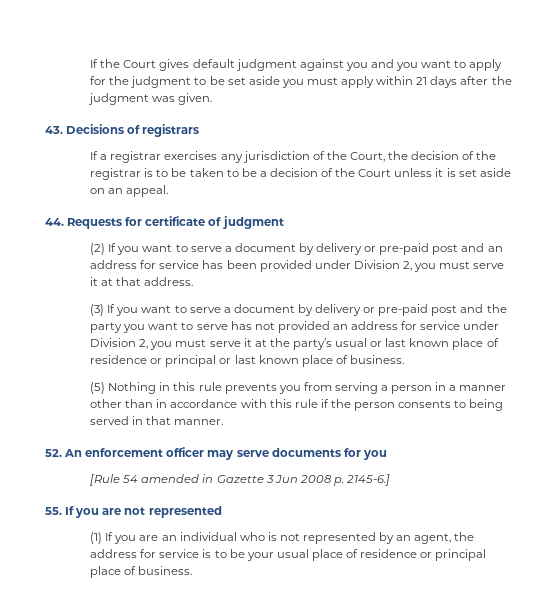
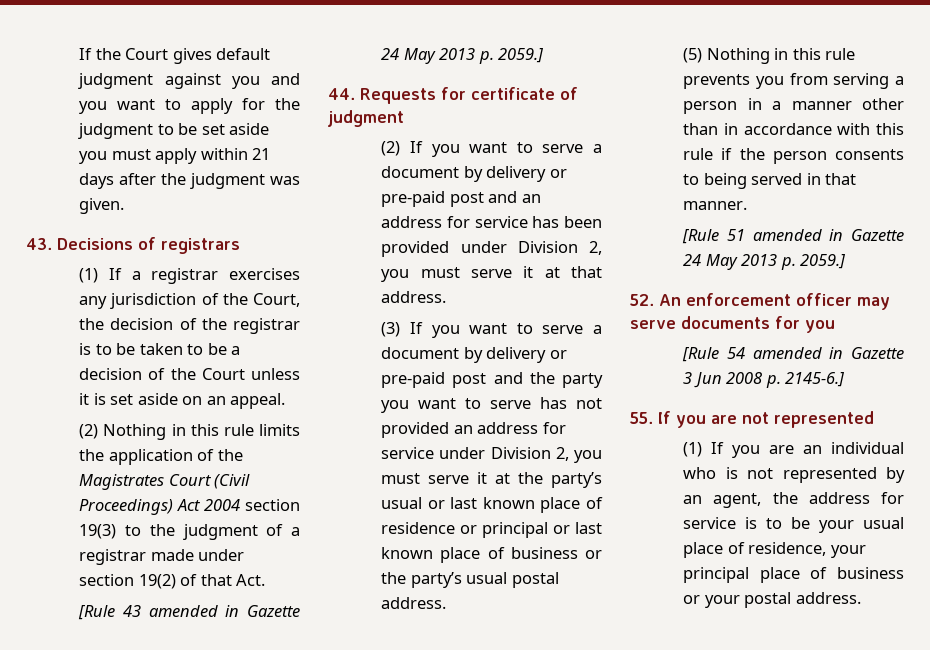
- If a registrar exercises any jurisdiction of the Court, the decision of the registrar is to be taken to be a decision of the Court unless it is set aside on an appeal.
+ (1) If a registrar exercises any jurisdiction of the Court, the decision of the registrar is to be taken to be a decision of the Court unless it is set aside on an appeal.
+ (2) Nothing in this rule limits the application of the Magistrates Court (Civil Proceedings) Act 2004 section 19(3) to the judgment of a registrar made under section 19(2) of that Act.
+ [Rule 43 amended in Gazette 24 May 2013 p. 2059.]
- (3) If you want to serve a document by delivery or pre-paid post and the party you want to serve has not provided an address for service under Division 2, you must serve it at the party’s usual or last known place of residence or principal or last known place of business.
+ (3) If you want to serve a document by delivery or pre-paid post and the party you want to serve has not provided an address for service under Division 2, you must serve it at the party’s usual or last known place of residence or principal or last known place of business or the party’s usual postal address.
+ [Rule 51 amended in Gazette 24 May 2013 p. 2059.]
- (1) If you are an individual who is not represented by an agent, the address for service is to be your usual place of residence or principal place of business.
+ (1) If you are an individual who is not represented by an agent, the address for service is to be your usual place of residence, your principal place of business or your postal address.

